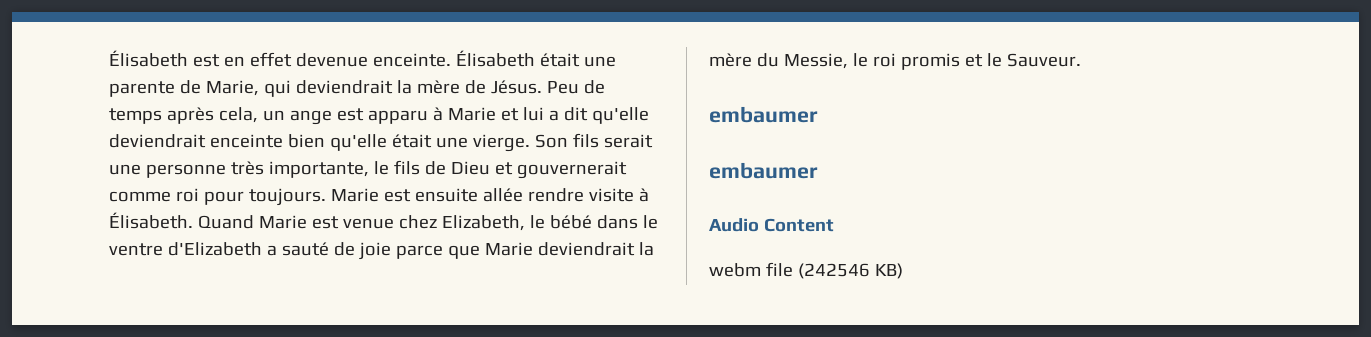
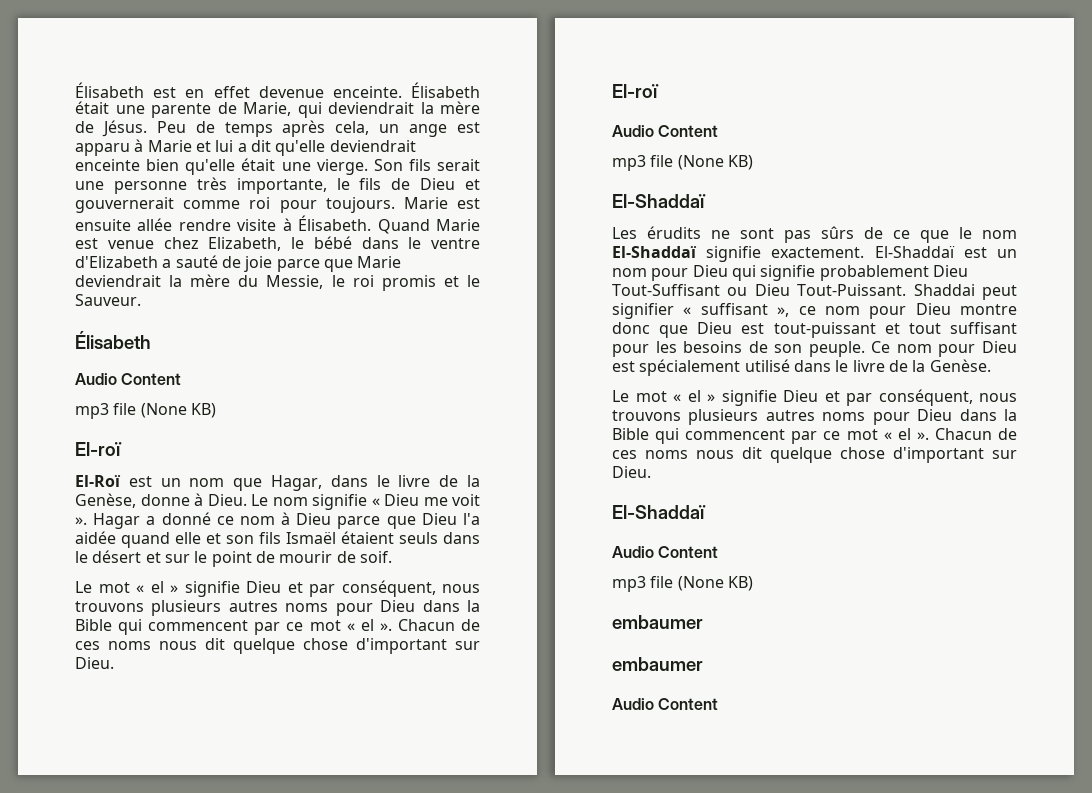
  Quand Marie est venue chez Elizabeth, le bébé dans le ventre d'Elizabeth a sauté de joie parce que Marie deviendrait la mère du Messie, le roi promis et le Sauveur.
+ Élisabeth
+ Audio Content
+ mp3 file (None KB)
+ El-roï
+ El-Roï est un nom que Hagar, dans le livre de la Genèse, donne à Dieu. Le nom signifie « Dieu me voit ». Hagar a donné ce nom à Dieu parce que Dieu l'a aidée quand elle et son fils Ismaël étaient seuls dans le désert et sur le point de mourir de soif.
+ Le mot « el » signifie Dieu et par conséquent, nous trouvons plusieurs autres noms pour Dieu dans la Bible qui commencent par ce mot « el ». Chacun de ces noms nous dit quelque chose d'important sur Dieu.
+ El-roï
+ Audio Content
+ mp3 file (None KB)
+ El-Shaddaï
+ Les érudits ne sont pas sûrs de ce que le nom El-Shaddaï signifie exactement. El-Shaddaï est un nom pour Dieu qui signifie probablement Dieu Tout-Suffisant ou Dieu Tout-Puissant. Shaddai peut signifier « suffisant », ce nom pour Dieu montre donc que Dieu est tout-puissant et tout suffisant pour les besoins de son peuple. Ce nom pour Dieu est spécialement utilisé dans le livre de la Genèse.
+ Le mot « el » signifie Dieu et par conséquent, nous trouvons plusieurs autres noms pour Dieu dans la Bible qui commencent par ce mot « el ». Chacun de ces noms nous dit quelque chose d'important sur Dieu.
+ El-Shaddaï
+ Audio Content
+ mp3 file (None KB)
- webm file (242546 KB)

